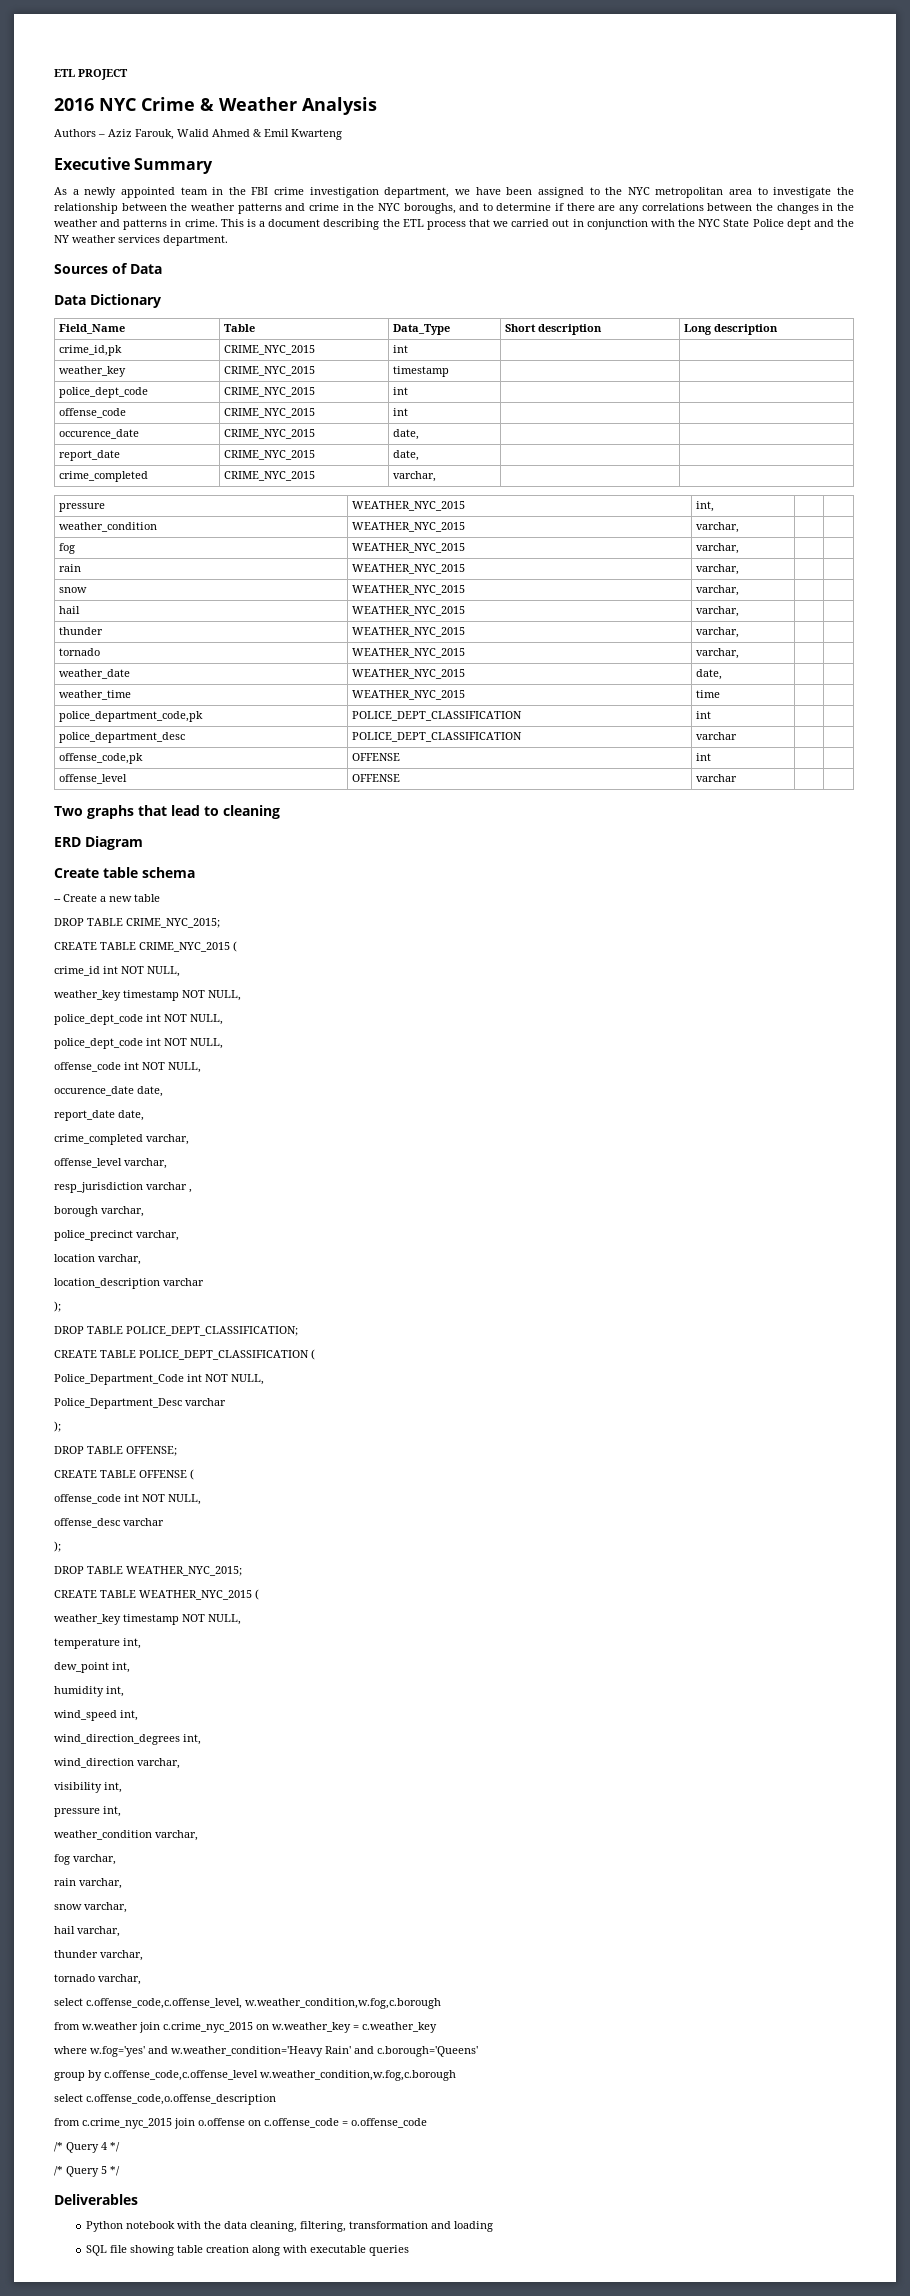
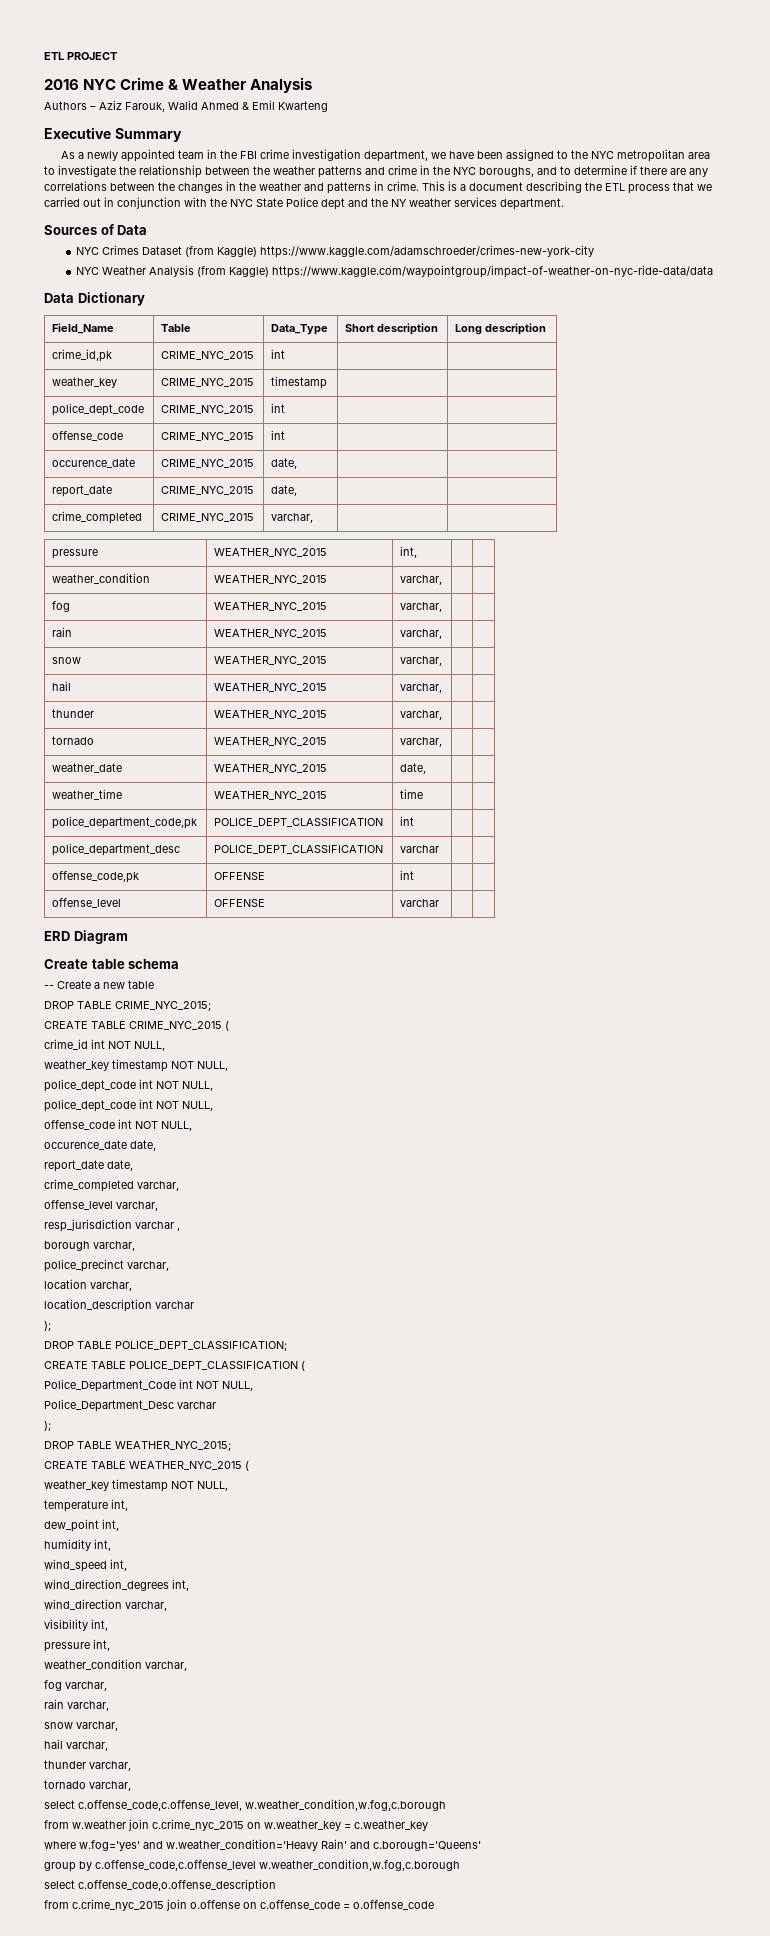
+ NYC Crimes Dataset (from Kaggle) https://www.kaggle.com/adamschroeder/crimes-new-york-city
+ NYC Weather Analysis (from Kaggle) https://www.kaggle.com/waypointgroup/impact-of-weather-on-nyc-ride-data/data
- Two graphs that lead to cleaning
- DROP TABLE OFFENSE;
- CREATE TABLE OFFENSE (
- offense_code int NOT NULL,
- offense_desc varchar
- );
- /* Query 4 */
- /* Query 5 */
- Deliverables
- Python notebook with the data cleaning, filtering, transformation and loading
- SQL file showing table creation along with executable queries

